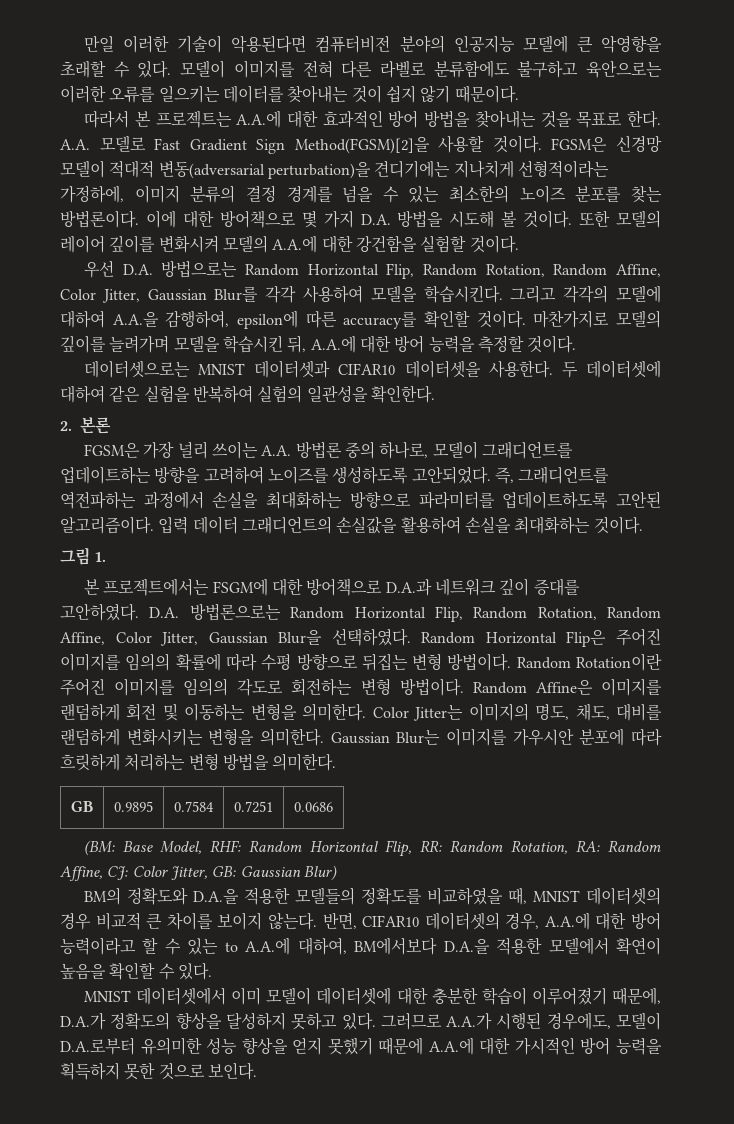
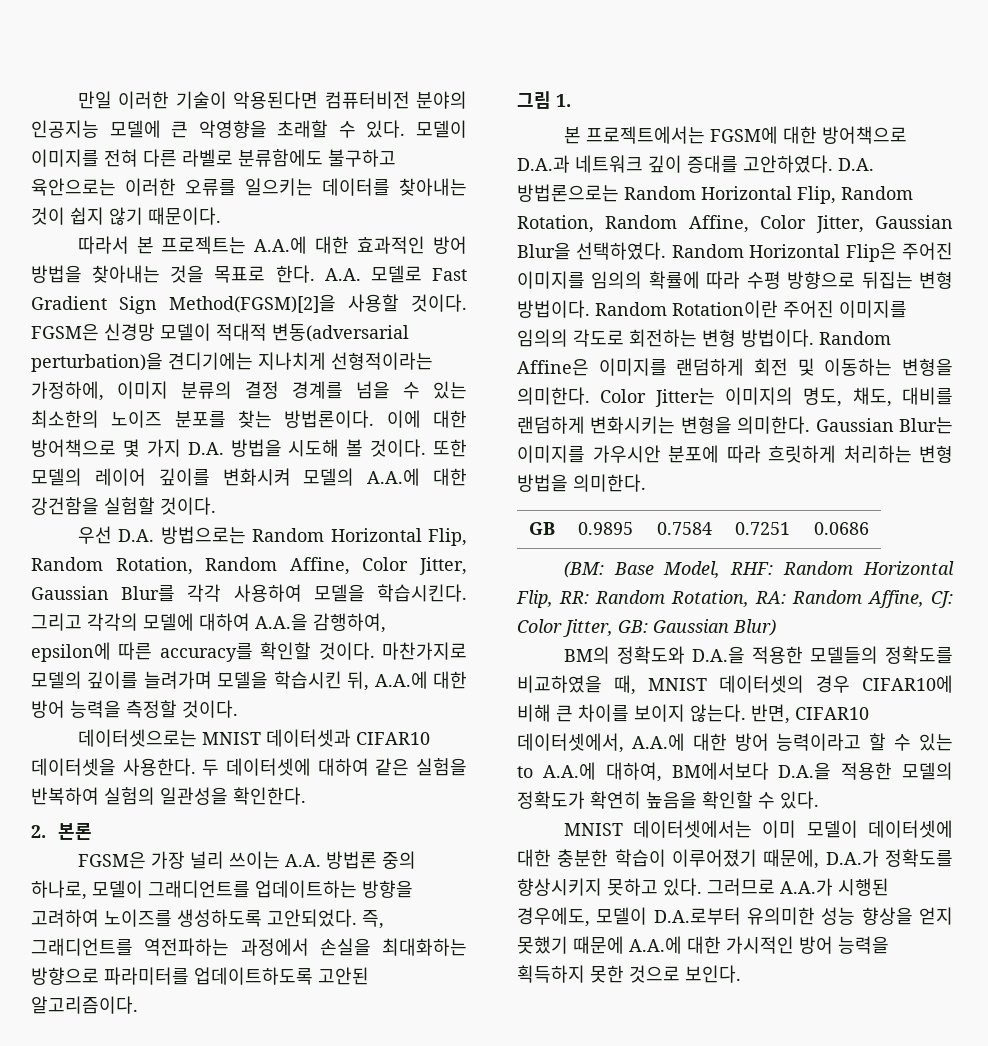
- 입력 데이터 그래디언트의 손실값을 활용하여 손실을 최대화하는 것이다.
- 본 프로젝트에서는 FSGM에 대한 방어책으로 D.A.과 네트워크 깊이 증대를 고안하였다.
+ 본 프로젝트에서는 FGSM에 대한 방어책으로 D.A.과 네트워크 깊이 증대를 고안하였다.
- BM의 정확도와 D.A.을 적용한 모델들의 정확도를 비교하였을 때, MNIST 데이터셋의 경우 비교적 큰 차이를 보이지 않는다.
+ BM의 정확도와 D.A.을 적용한 모델들의 정확도를 비교하였을 때, MNIST 데이터셋의 경우 CIFAR10에 비해 큰 차이를 보이지 않는다.
- 반면, CIFAR10 데이터셋의 경우, A.A.에 대한 방어 능력이라고 할 수 있는 to A.A.에 대하여, BM에서보다 D.A.을 적용한 모델에서 확연이 높음을 확인할 수 있다.
+ 반면, CIFAR10 데이터셋에서, A.A.에 대한 방어 능력이라고 할 수 있는 to A.A.에 대하여, BM에서보다 D.A.을 적용한 모델의 정확도가 확연히 높음을 확인할 수 있다.
- MNIST 데이터셋에서 이미 모델이 데이터셋에 대한 충분한 학습이 이루어졌기 때문에, D.A.가 정확도의 향상을 달성하지 못하고 있다.
+ MNIST 데이터셋에서는 이미 모델이 데이터셋에 대한 충분한 학습이 이루어졌기 때문에, D.A.가 정확도를 향상시키지 못하고 있다.

